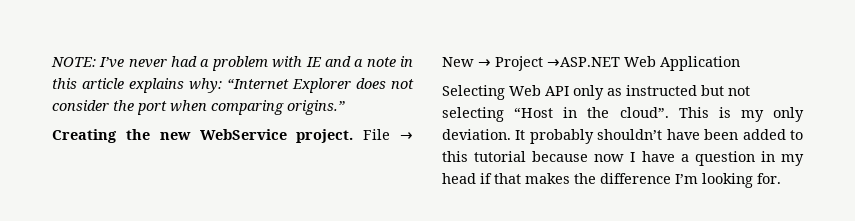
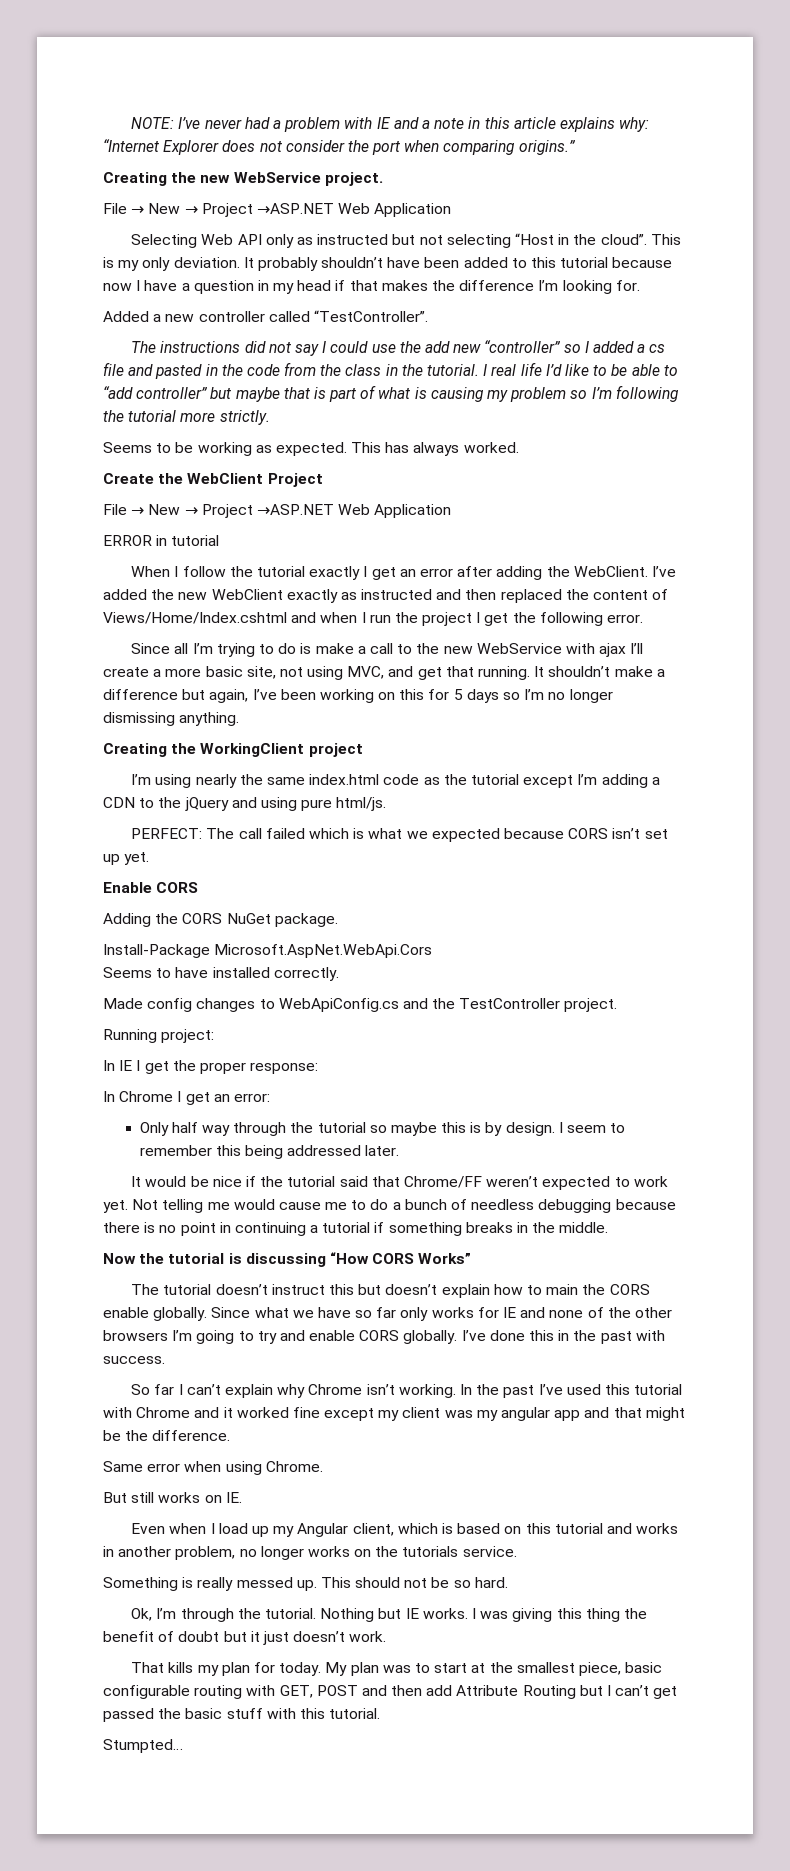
- Creating the new WebService project. File → New → Project →ASP.NET Web Application
+ Creating the new WebService project.
+ File → New → Project →ASP.NET Web Application
+ Added a new controller called “TestController”.
+ The instructions did not say I could use the add new “controller” so I added a cs file and pasted in the code from the class in the tutorial. I real life I’d like to be able to “add controller” but maybe that is part of what is causing my problem so I’m following the tutorial more strictly.
+ Seems to be working as expected. This has always worked.
+ Create the WebClient Project
+ File → New → Project →ASP.NET Web Application
+ ERROR in tutorial
+ When I follow the tutorial exactly I get an error after adding the WebClient. I’ve added the new WebClient exactly as instructed and then replaced the content of Views/Home/Index.cshtml and when I run the project I get the following error.
+ Since all I’m trying to do is make a call to the new WebService with ajax I’ll create a more basic site, not using MVC, and get that running. It shouldn’t make a difference but again, I’ve been working on this for 5 days so I’m no longer dismissing anything.
+ Creating the WorkingClient project
+ I’m using nearly the same index.html code as the tutorial except I’m adding a CDN to the jQuery and using pure html/js.
+ PERFECT: The call failed which is what we expected because CORS isn’t set up yet.
+ Enable CORS
+ Adding the CORS NuGet package.
+ Install-Package Microsoft.AspNet.WebApi.Cors
+ Seems to have installed correctly.
+ Made config changes to WebApiConfig.cs and the TestController project.
+ Running project:
+ In IE I get the proper response:
+ In Chrome I get an error:
+ Only half way through the tutorial so maybe this is by design. I seem to remember this being addressed later.
+ It would be nice if the tutorial said that Chrome/FF weren’t expected to work yet. Not telling me would cause me to do a bunch of needless debugging because there is no point in continuing a tutorial if something breaks in the middle.
+ Now the tutorial is discussing “How CORS Works”
+ The tutorial doesn’t instruct this but doesn’t explain how to main the CORS enable globally. Since what we have so far only works for IE and none of the other browsers I’m going to try and enable CORS globally. I’ve done this in the past with success.
+ So far I can’t explain why Chrome isn’t working. In the past I’ve used this tutorial with Chrome and it worked fine except my client was my angular app and that might be the difference.
+ Same error when using Chrome.
+ But still works on IE.
+ Even when I load up my Angular client, which is based on this tutorial and works in another problem, no longer works on the tutorials service.
+ Something is really messed up. This should not be so hard.
+ Ok, I’m through the tutorial. Nothing but IE works. I was giving this thing the benefit of doubt but it just doesn’t work.
+ That kills my plan for today. My plan was to start at the smallest piece, basic configurable routing with GET, POST and then add Attribute Routing but I can’t get passed the basic stuff with this tutorial.
+ Stumpted…

